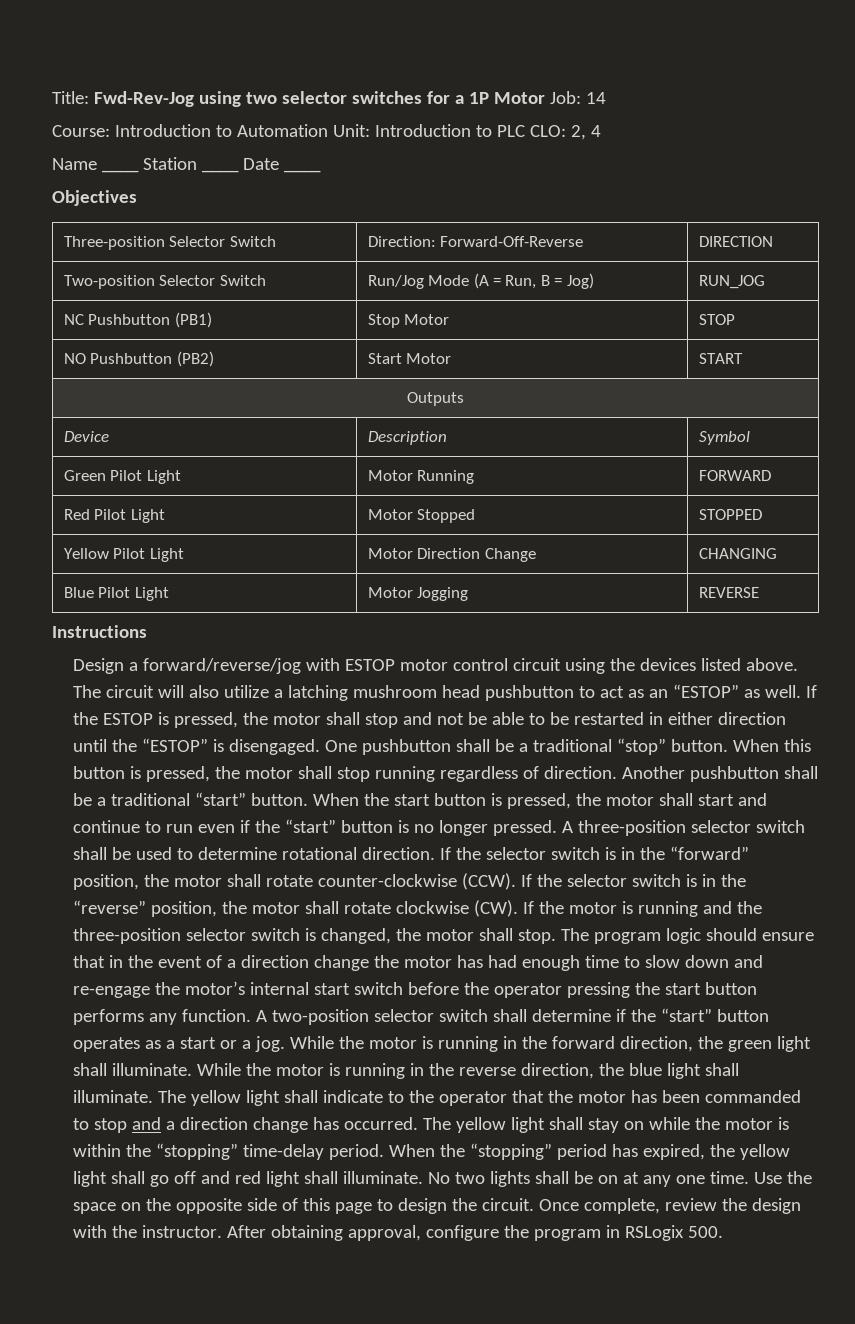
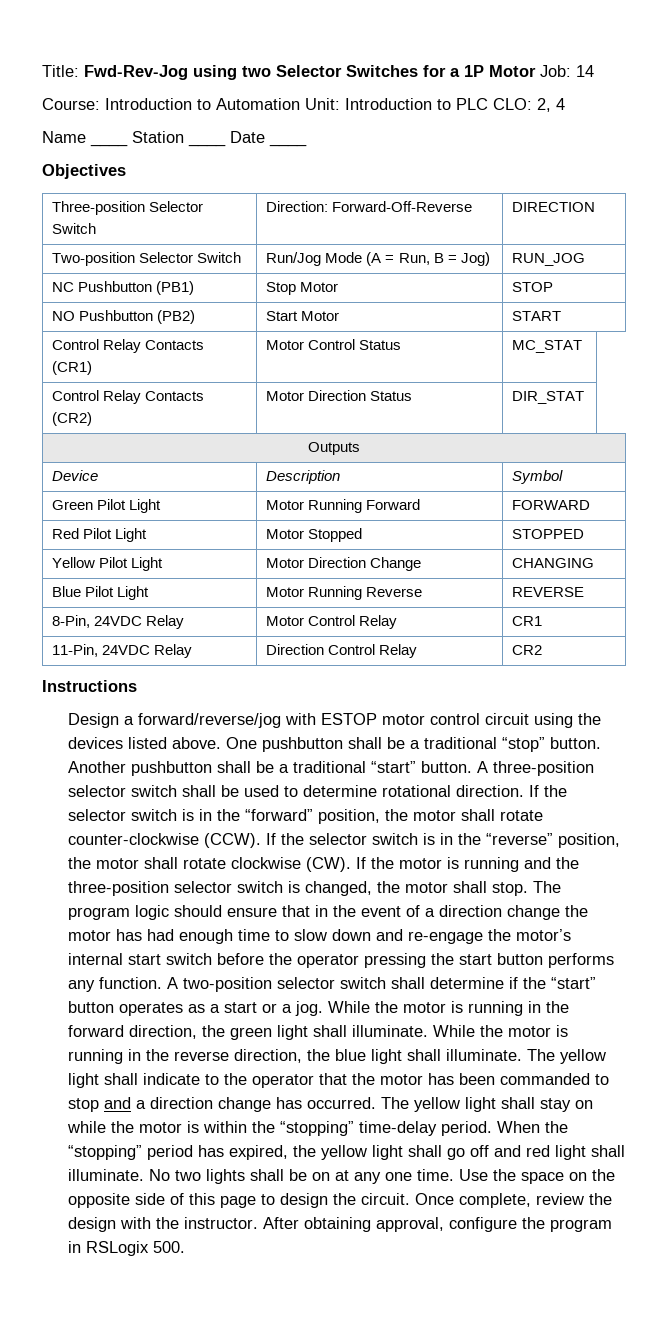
- Title: Fwd-Rev-Jog using two selector switches for a 1P Motor Job: 14
+ Title: Fwd-Rev-Jog using two Selector Switches for a 1P Motor Job: 14
+ Control Relay Contacts (CR1) | Motor Control Status | MC_STAT
+ Control Relay Contacts (CR2) | Motor Direction Status | DIR_STAT
- Green Pilot Light | Motor Running | FORWARD
+ Green Pilot Light | Motor Running Forward | FORWARD
- Blue Pilot Light | Motor Jogging | REVERSE
+ Blue Pilot Light | Motor Running Reverse | REVERSE
+ 8-Pin, 24VDC Relay | Motor Control Relay | CR1
+ 11-Pin, 24VDC Relay | Direction Control Relay | CR2
- The circuit will also utilize a latching mushroom head pushbutton to act as an “ESTOP” as well. If the ESTOP is pressed, the motor shall stop and not be able to be restarted in either direction until the “ESTOP” is disengaged.
- When this button is pressed, the motor shall stop running regardless of direction.
- When the start button is pressed, the motor shall start and continue to run even if the “start” button is no longer pressed.

